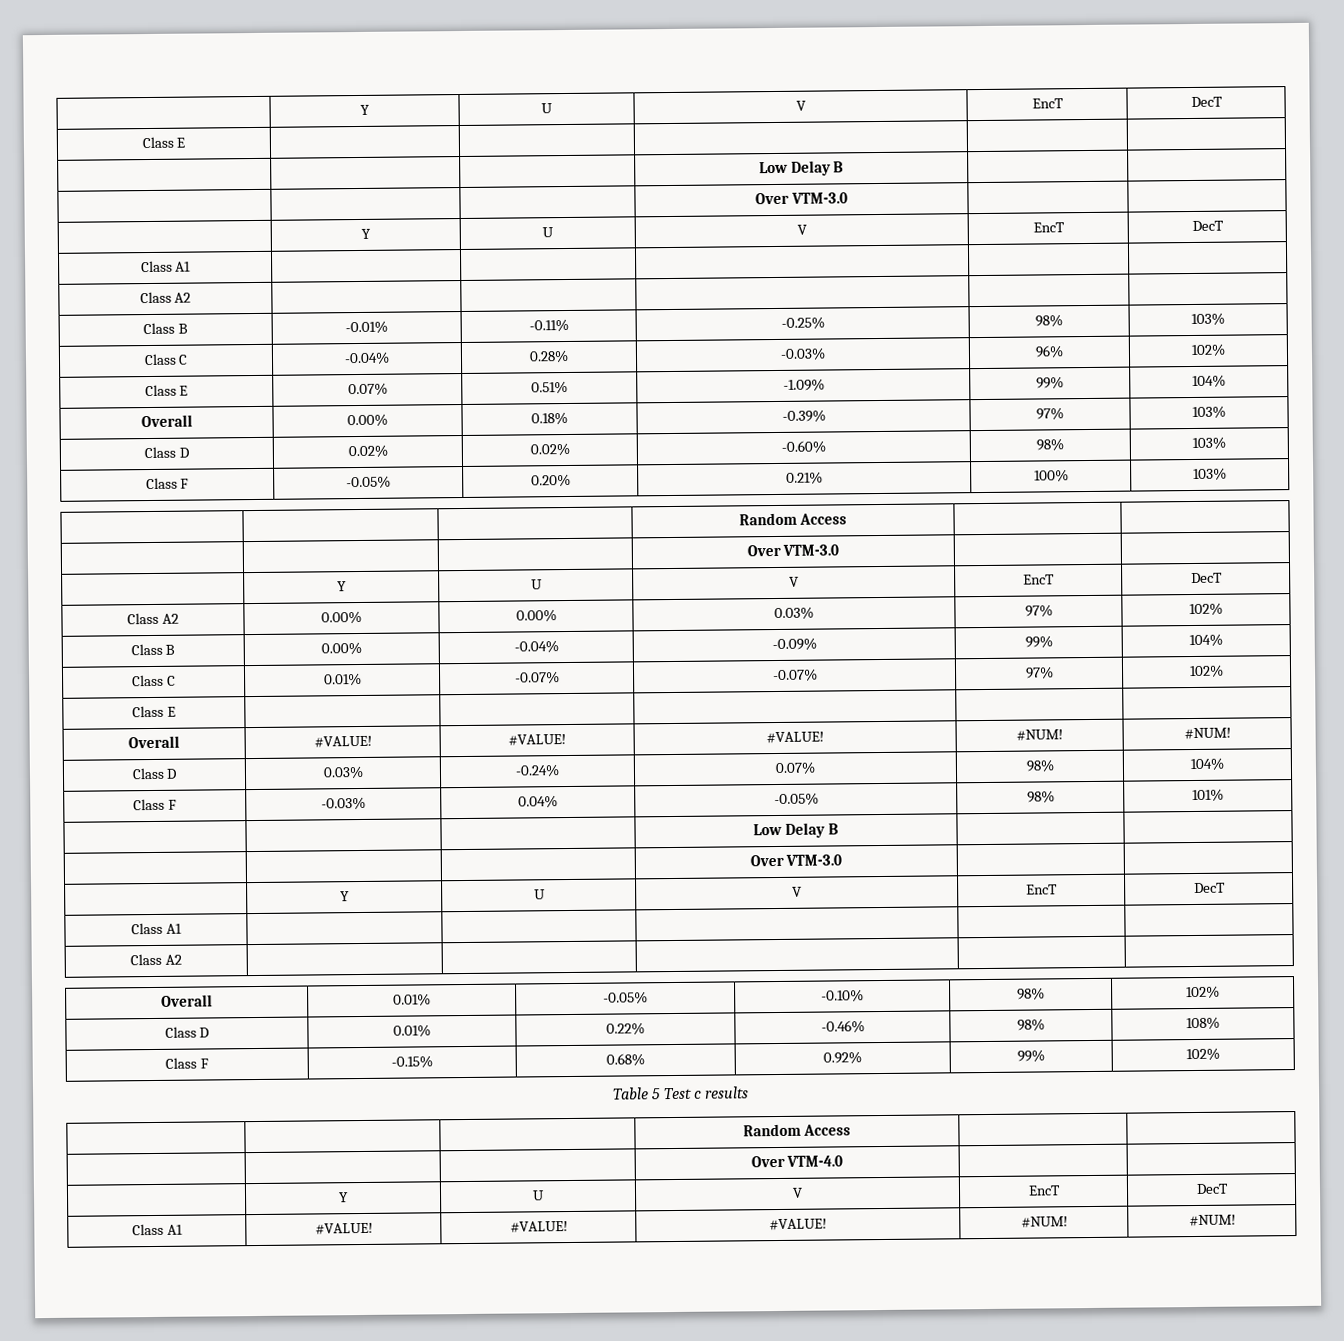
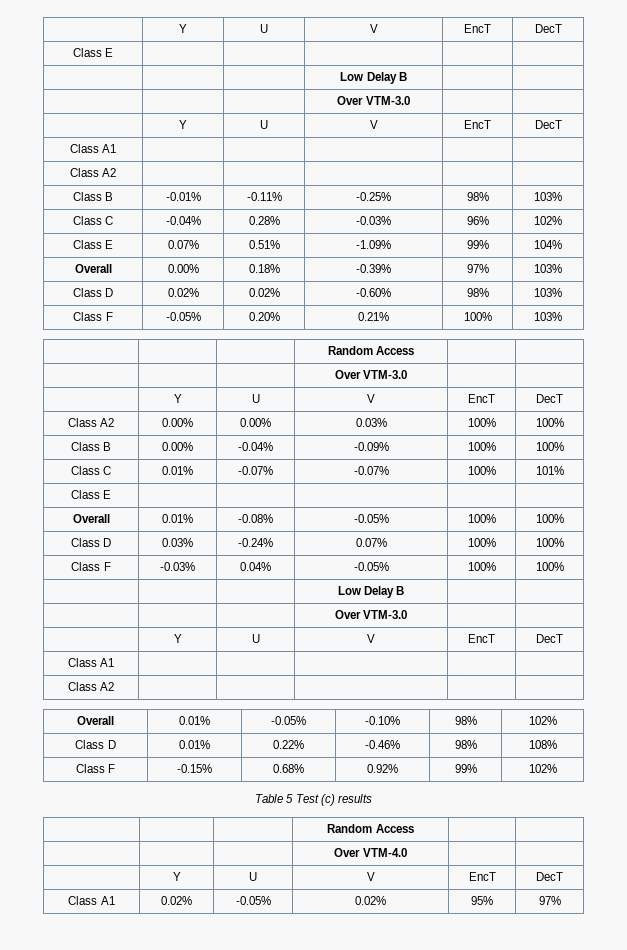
- Class A2 | 0.00% | 0.00% | 0.03% | 97% | 102%
+ Class A2 | 0.00% | 0.00% | 0.03% | 100% | 100%
- Class B | 0.00% | -0.04% | -0.09% | 99% | 104%
+ Class B | 0.00% | -0.04% | -0.09% | 100% | 100%
- Class C | 0.01% | -0.07% | -0.07% | 97% | 102%
+ Class C | 0.01% | -0.07% | -0.07% | 100% | 101%
- Overall | #VALUE! | #VALUE! | #VALUE! | #NUM! | #NUM!
+ Overall | 0.01% | -0.08% | -0.05% | 100% | 100%
- Class D | 0.03% | -0.24% | 0.07% | 98% | 104%
+ Class D | 0.03% | -0.24% | 0.07% | 100% | 100%
- Class F | -0.03% | 0.04% | -0.05% | 98% | 101%
+ Class F | -0.03% | 0.04% | -0.05% | 100% | 100%
- Table 5 Test c results
+ Table 5 Test (c) results
- Class A1 | #VALUE! | #VALUE! | #VALUE! | #NUM! | #NUM!
+ Class A1 | 0.02% | -0.05% | 0.02% | 95% | 97%

